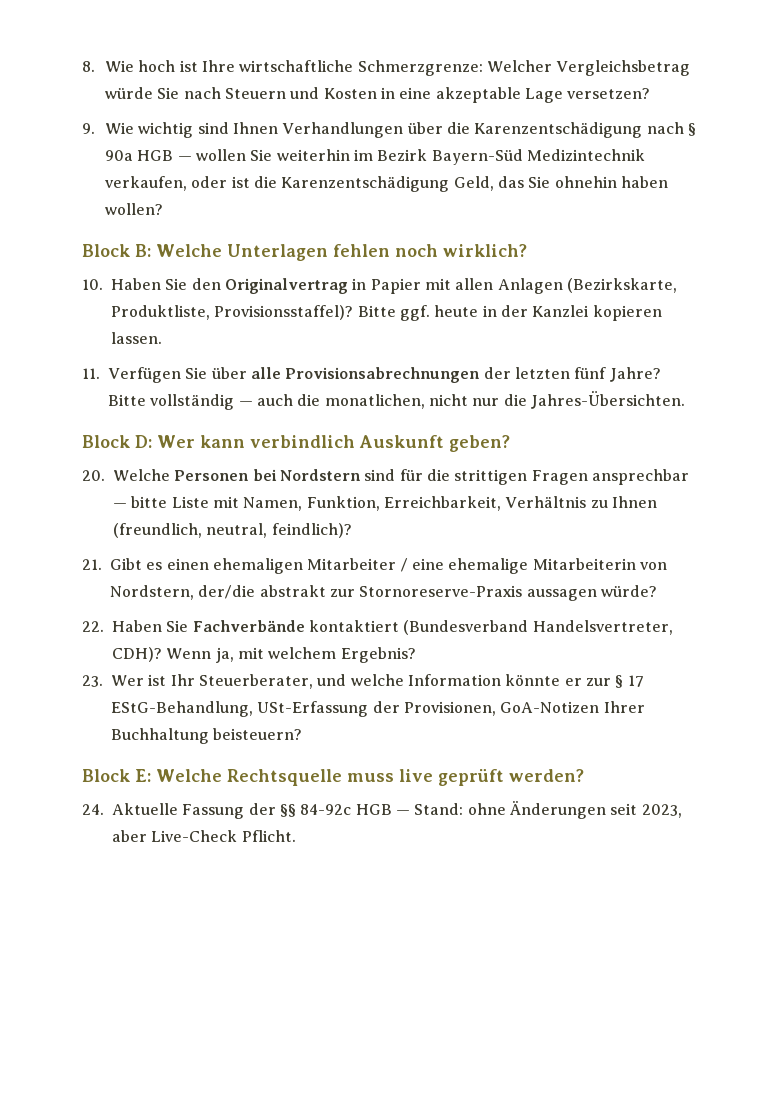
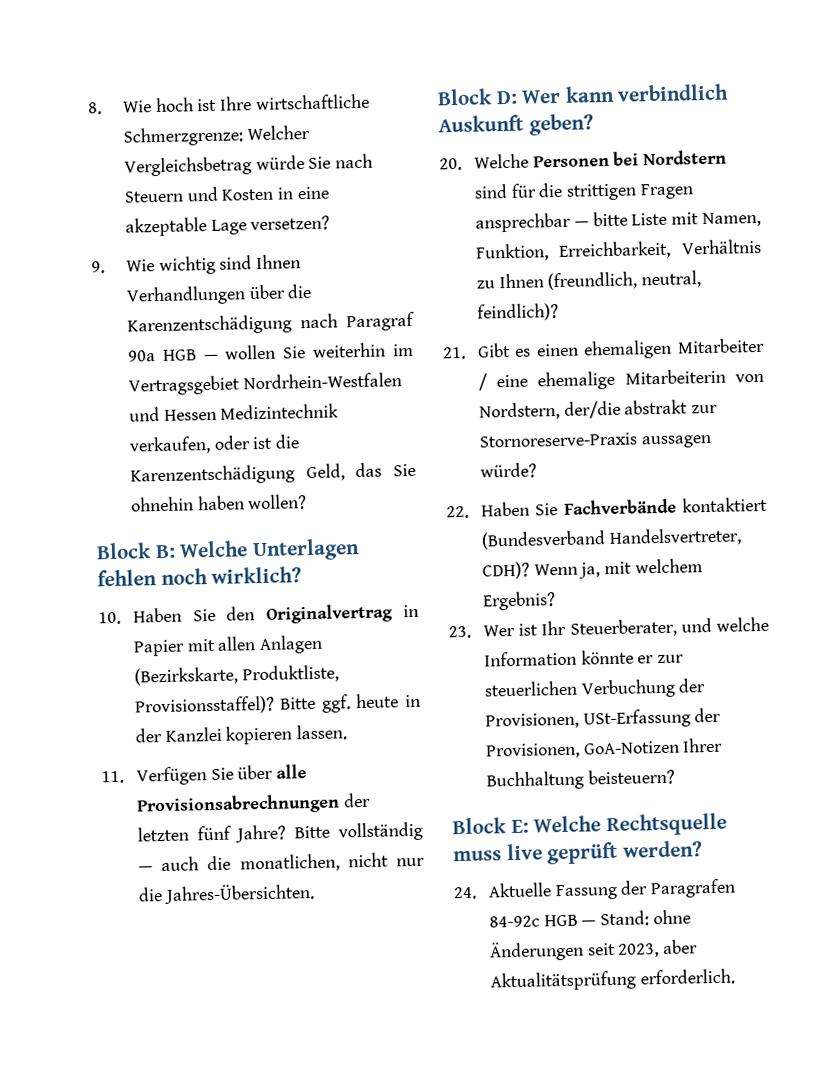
- 9. Wie wichtig sind Ihnen Verhandlungen über die Karenzentschädigung nach § 90a HGB — wollen Sie weiterhin im Bezirk Bayern-Süd Medizintechnik verkaufen, oder ist die Karenzentschädigung Geld, das Sie ohnehin haben wollen?
+ 9. Wie wichtig sind Ihnen Verhandlungen über die Karenzentschädigung nach Paragraf 90a HGB — wollen Sie weiterhin im Vertragsgebiet Nordrhein-Westfalen und Hessen Medizintechnik verkaufen, oder ist die Karenzentschädigung Geld, das Sie ohnehin haben wollen?
- 23. Wer ist Ihr Steuerberater, und welche Information könnte er zur § 17 EStG-Behandlung, USt-Erfassung der Provisionen, GoA-Notizen Ihrer Buchhaltung beisteuern?
+ 23. Wer ist Ihr Steuerberater, und welche Information könnte er zur steuerlichen Verbuchung der Provisionen, USt-Erfassung der Provisionen, GoA-Notizen Ihrer Buchhaltung beisteuern?
- 24. Aktuelle Fassung der §§ 84-92c HGB — Stand: ohne Änderungen seit 2023, aber Live-Check Pflicht.
+ 24. Aktuelle Fassung der Paragrafen 84-92c HGB — Stand: ohne Änderungen seit 2023, aber Aktualitätsprüfung erforderlich.

